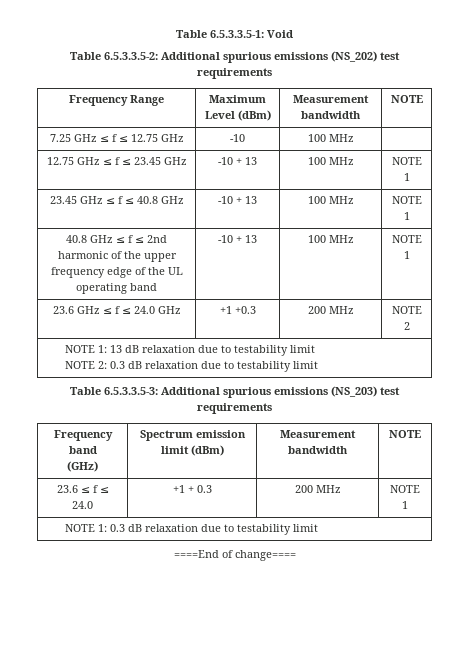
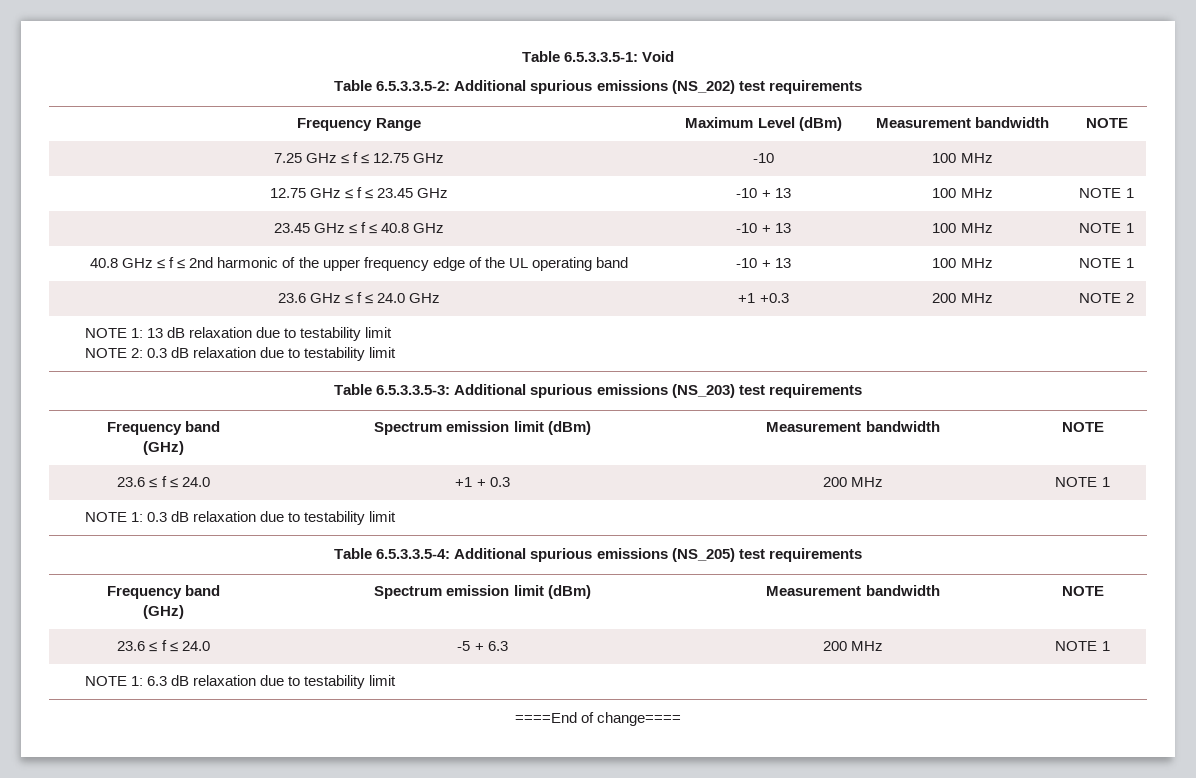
+ Table 6.5.3.3.5-4: Additional spurious emissions (NS_205) test requirements
+ Frequency band
+ (GHz) | Spectrum emission limit (dBm) | Measurement bandwidth | NOTE
+ 23.6 ≤ f ≤ 24.0 | -5 + 6.3 | 200 MHz | NOTE 1
+ NOTE 1: 6.3 dB relaxation due to testability limit

